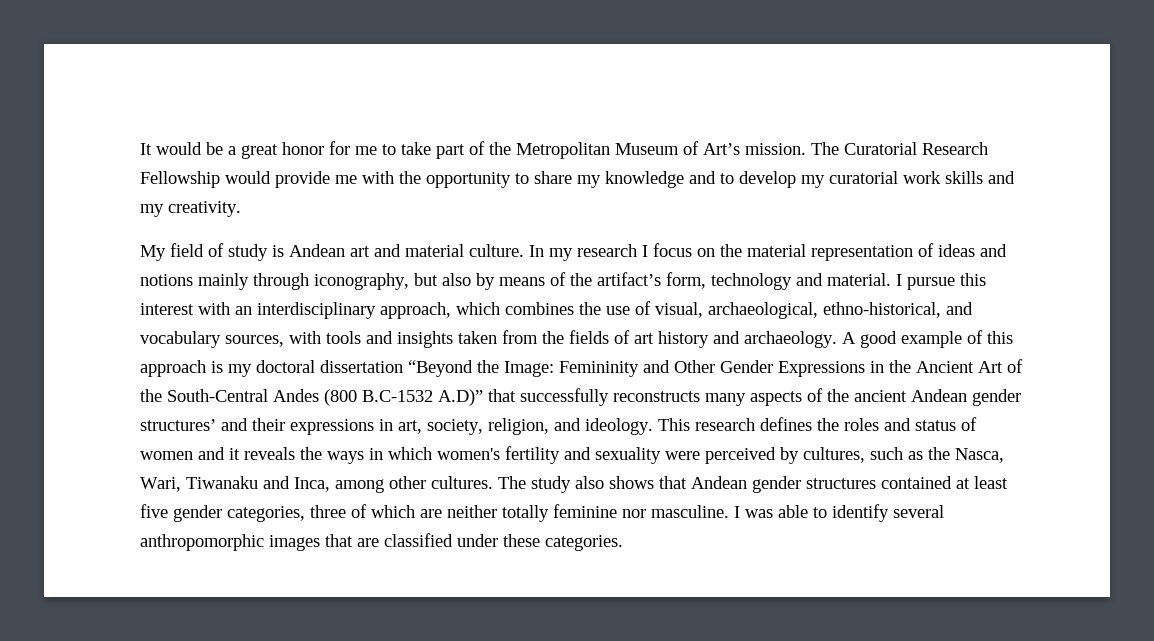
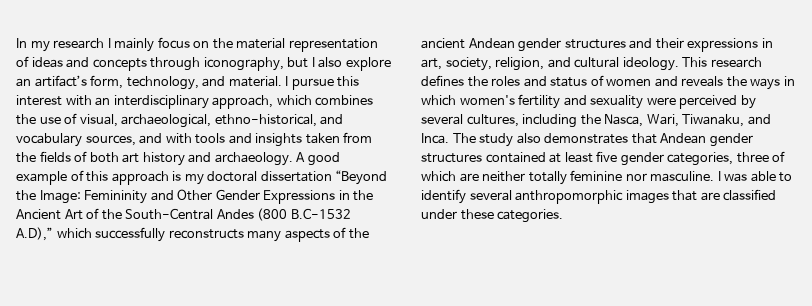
- It would be a great honor for me to take part of the Metropolitan Museum of Art’s mission. The Curatorial Research Fellowship would provide me with the opportunity to share my knowledge and to develop my curatorial work skills and my creativity.
- My field of study is Andean art and material culture. In my research I focus on the material representation of ideas and notions mainly through iconography, but also by means of the artifact’s form, technology and material.
+ In my research I mainly focus on the material representation of ideas and concepts through iconography, but I also explore an artifact’s form, technology, and material.
- I pursue this interest with an interdisciplinary approach, which combines the use of visual, archaeological, ethno-historical, and vocabulary sources, with tools and insights taken from the fields of art history and archaeology.
+ I pursue this interest with an interdisciplinary approach, which combines the use of visual, archaeological, ethno-historical, and vocabulary sources, and with tools and insights taken from the fields of both art history and archaeology.
- A good example of this approach is my doctoral dissertation “Beyond the Image: Femininity and Other Gender Expressions in the Ancient Art of the South-Central Andes (800 B.C-1532 A.D)” that successfully reconstructs many aspects of the ancient Andean gender structures’ and their expressions in art, society, religion, and ideology.
+ A good example of this approach is my doctoral dissertation “Beyond the Image: Femininity and Other Gender Expressions in the Ancient Art of the South-Central Andes (800 B.C-1532 A.D),” which successfully reconstructs many aspects of the ancient Andean gender structures and their expressions in art, society, religion, and cultural ideology.
- This research defines the roles and status of women and it reveals the ways in which women's fertility and sexuality were perceived by cultures, such as the Nasca, Wari, Tiwanaku and Inca, among other cultures.
+ This research defines the roles and status of women and reveals the ways in which women's fertility and sexuality were perceived by several cultures, including the Nasca, Wari, Tiwanaku, and Inca.
- The study also shows that Andean gender structures contained at least five gender categories, three of which are neither totally feminine nor masculine.
+ The study also demonstrates that Andean gender structures contained at least five gender categories, three of which are neither totally feminine nor masculine.

